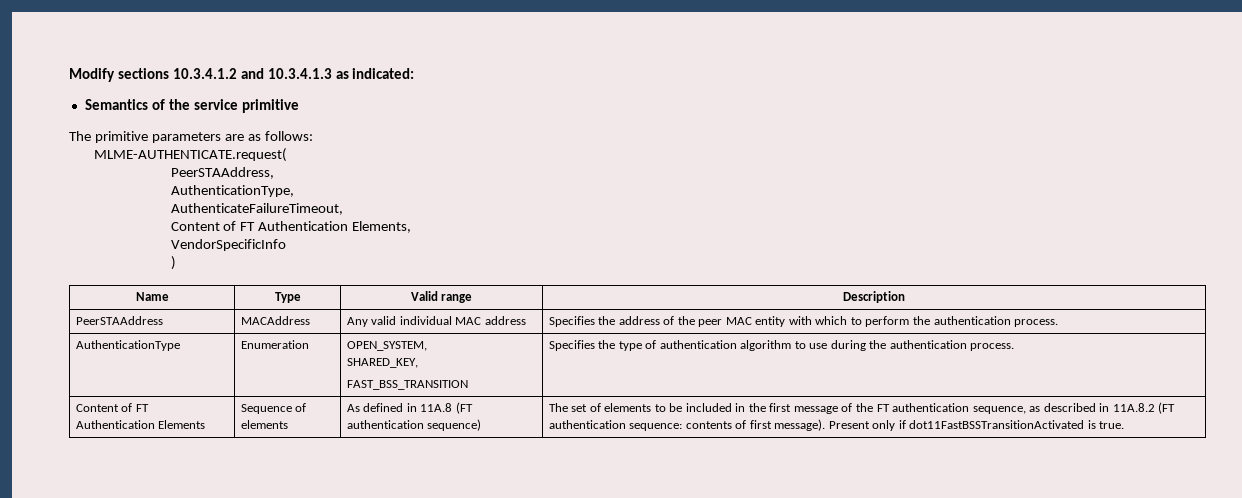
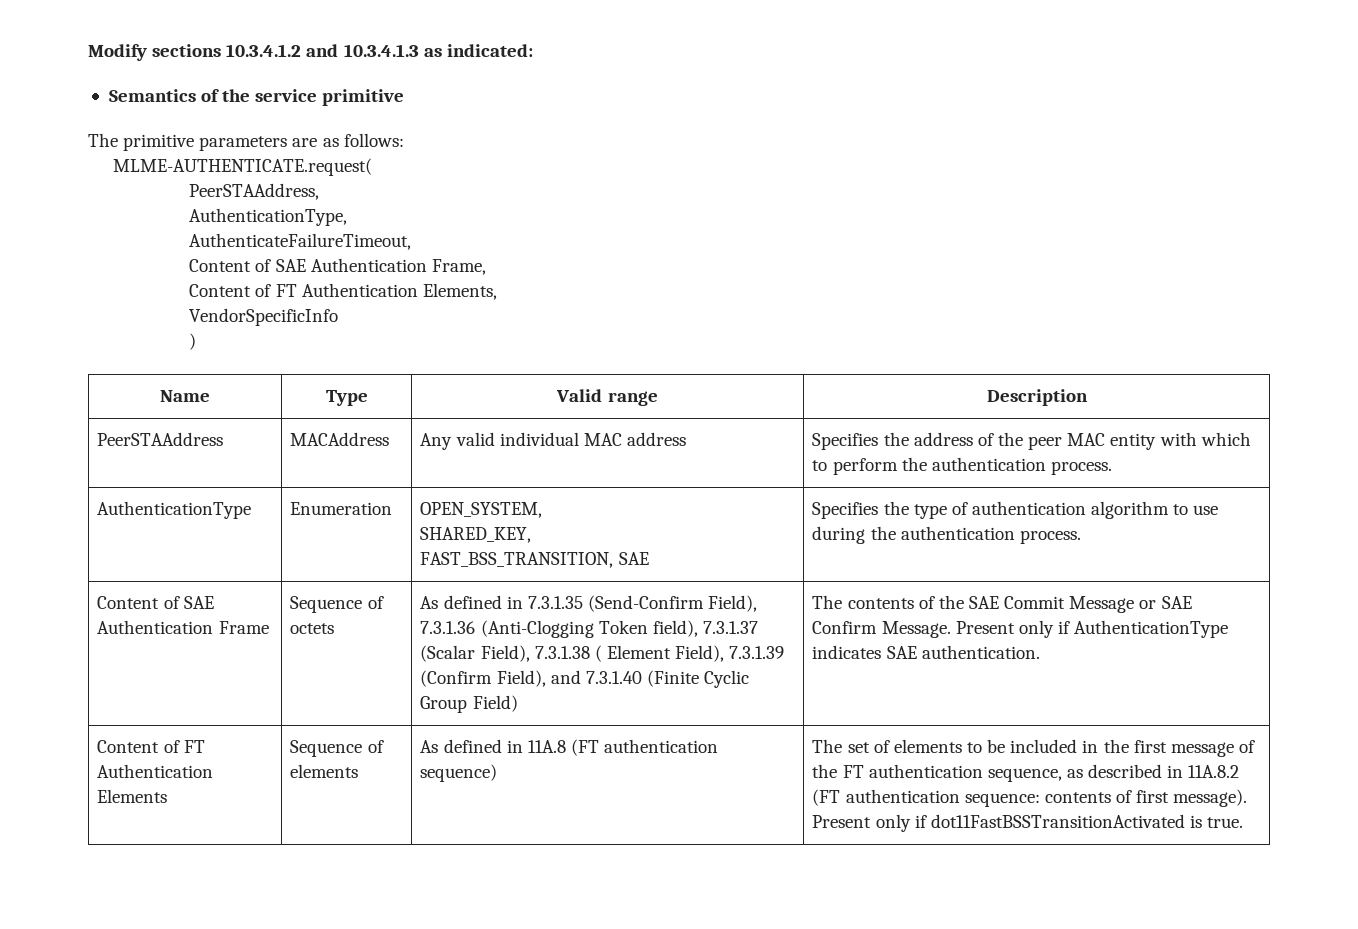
+ Content of SAE Authentication Frame,
  AuthenticationType | Enumeration | OPEN_SYSTEM,
  SHARED_KEY,
- FAST_BSS_TRANSITION | Specifies the type of authentication algorithm to use during the authentication process.
+ FAST_BSS_TRANSITION, SAE | Specifies the type of authentication algorithm to use during the authentication process.
+ Content of SAE Authentication Frame | Sequence of octets | As defined in 7.3.1.35 (Send-Confirm Field), 7.3.1.36 (Anti-Clogging Token field), 7.3.1.37 (Scalar Field), 7.3.1.38 ( Element Field), 7.3.1.39 (Confirm Field), and 7.3.1.40 (Finite Cyclic Group Field) | The contents of the SAE Commit Message or SAE Confirm Message. Present only if AuthenticationType indicates SAE authentication.

